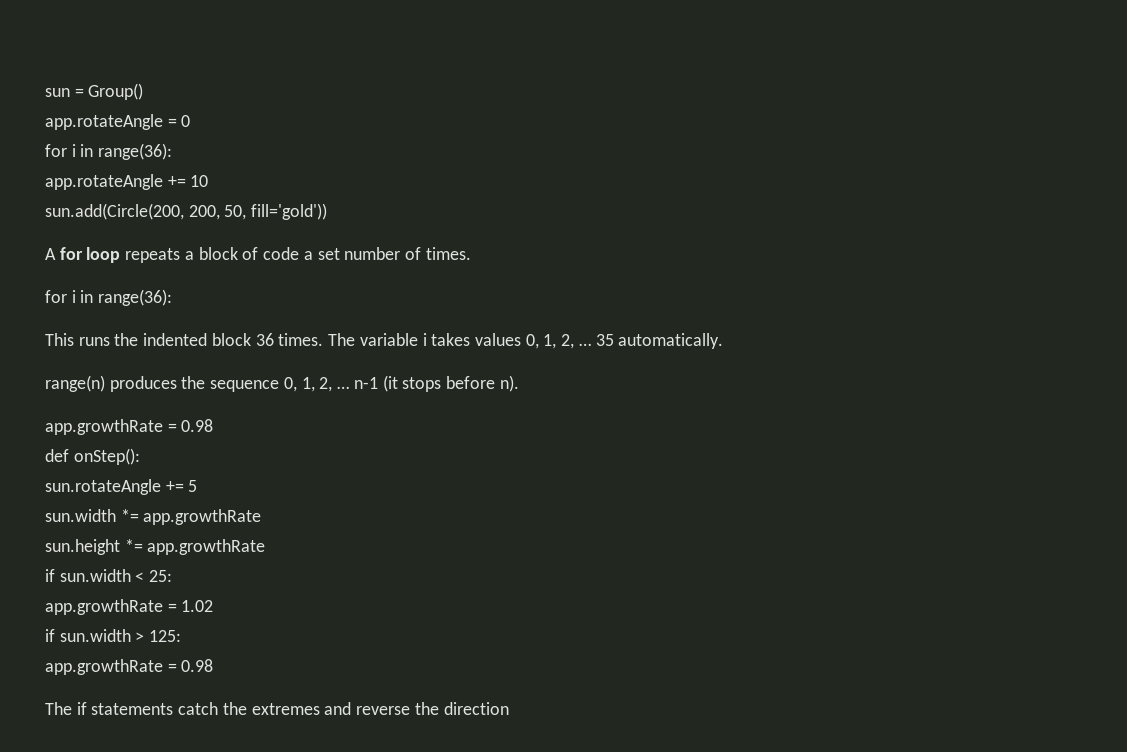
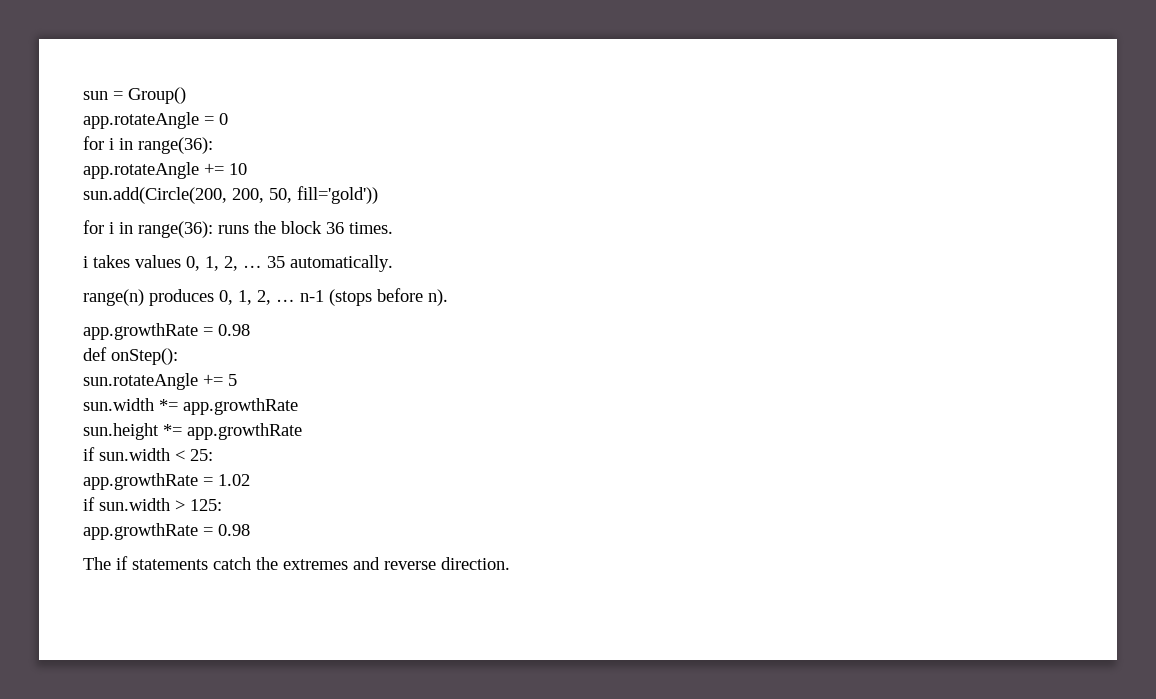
- A for loop repeats a block of code a set number of times.
- for i in range(36):
- This runs the indented block 36 times. The variable i takes values 0, 1, 2, …
+ for i in range(36): runs the block 36 times.
+ i takes values 0, 1, 2, …
- range(n) produces the sequence 0, 1, 2, … n-1 (it stops before n).
+ range(n) produces 0, 1, 2, … n-1 (stops before n).
- The if statements catch the extremes and reverse the direction
+ The if statements catch the extremes and reverse direction.

